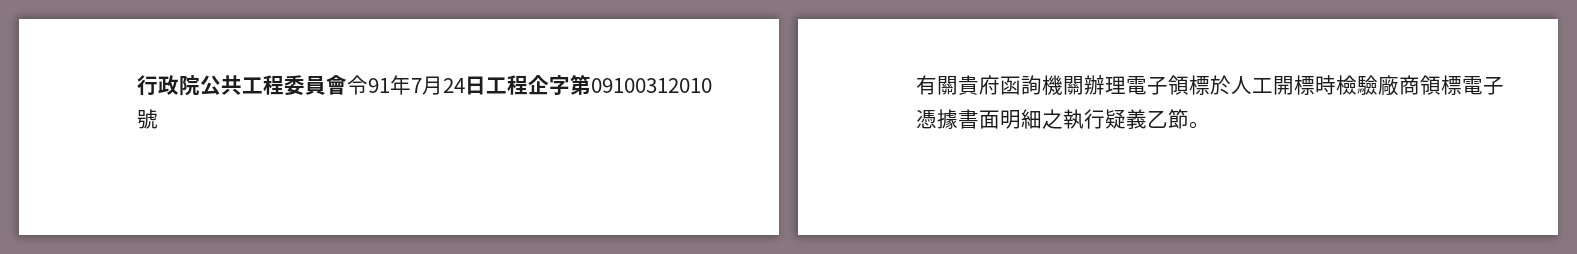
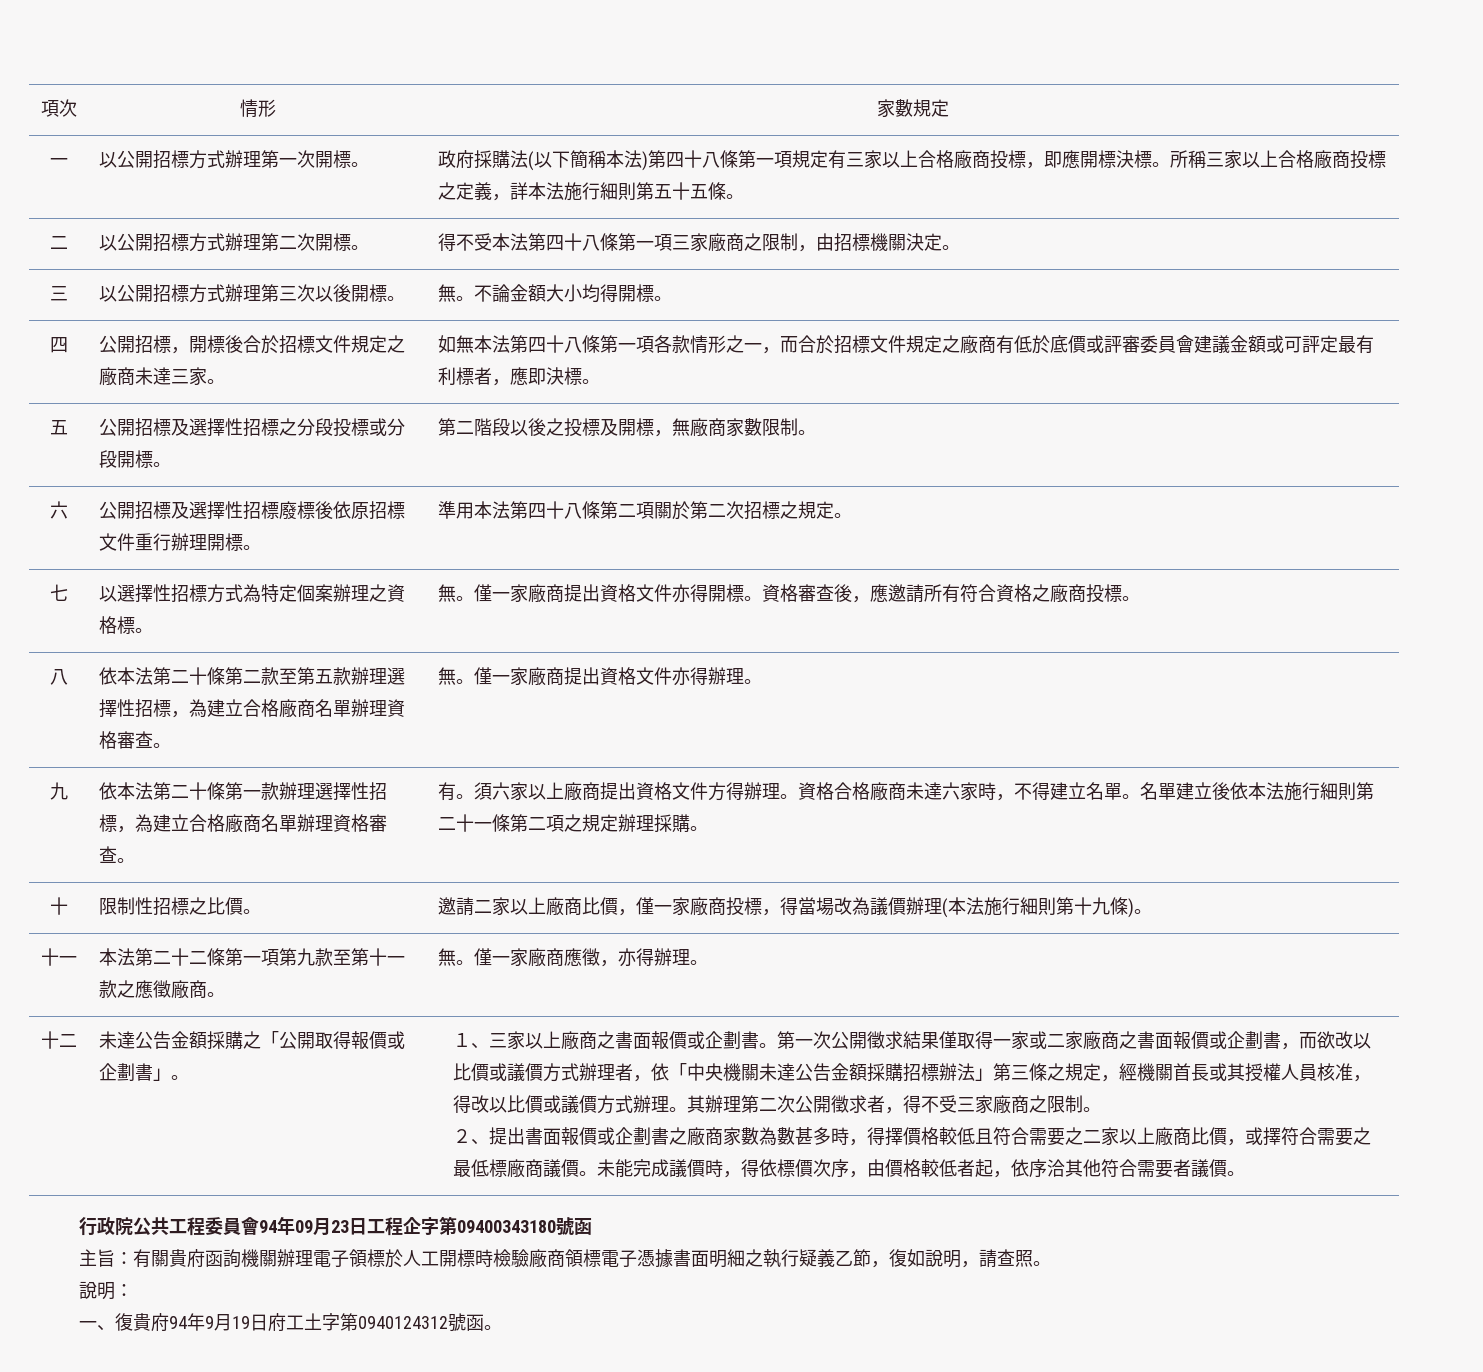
+ 項次 | 情形 | 家數規定
+ 一 | 以公開招標方式辦理第一次開標。 | 政府採購法(以下簡稱本法)第四十八條第一項規定有三家以上合格廠商投標，即應開標決標。所稱三家以上合格廠商投標之定義，詳本法施行細則第五十五條。
+ 二 | 以公開招標方式辦理第二次開標。 | 得不受本法第四十八條第一項三家廠商之限制，由招標機關決定。
+ 三 | 以公開招標方式辦理第三次以後開標。 | 無。不論金額大小均得開標。
+ 四 | 公開招標，開標後合於招標文件規定之廠商未達三家。 | 如無本法第四十八條第一項各款情形之一，而合於招標文件規定之廠商有低於底價或評審委員會建議金額或可評定最有利標者，應即決標。
+ 五 | 公開招標及選擇性招標之分段投標或分段開標。 | 第二階段以後之投標及開標，無廠商家數限制。
+ 六 | 公開招標及選擇性招標廢標後依原招標文件重行辦理開標。 | 準用本法第四十八條第二項關於第二次招標之規定。
+ 七 | 以選擇性招標方式為特定個案辦理之資格標。 | 無。僅一家廠商提出資格文件亦得開標。資格審查後，應邀請所有符合資格之廠商投標。
+ 八 | 依本法第二十條第二款至第五款辦理選擇性招標，為建立合格廠商名單辦理資格審查。 | 無。僅一家廠商提出資格文件亦得辦理。
+ 九 | 依本法第二十條第一款辦理選擇性招標，為建立合格廠商名單辦理資格審查。 | 有。須六家以上廠商提出資格文件方得辦理。資格合格廠商未達六家時，不得建立名單。名單建立後依本法施行細則第二十一條第二項之規定辦理採購。
+ 十 | 限制性招標之比價。 | 邀請二家以上廠商比價，僅一家廠商投標，得當場改為議價辦理(本法施行細則第十九條)。
+ 十一 | 本法第二十二條第一項第九款至第十一款之應徵廠商。 | 無。僅一家廠商應徵，亦得辦理。
+ 十二 | 未達公告金額採購之「公開取得報價或企劃書」。 | １、三家以上廠商之書面報價或企劃書。第一次公開徵求結果僅取得一家或二家廠商之書面報價或企劃書，而欲改以比價或議價方式辦理者，依「中央機關未達公告金額採購招標辦法」第三條之規定，經機關首長或其授權人員核准，得改以比價或議價方式辦理。其辦理第二次公開徵求者，得不受三家廠商之限制。
+ ２、提出書面報價或企劃書之廠商家數為數甚多時，得擇價格較低且符合需要之二家以上廠商比價，或擇符合需要之最低標廠商議價。未能完成議價時，得依標價次序，由價格較低者起，依序洽其他符合需要者議價。
- 行政院公共工程委員會令91年7月24日工程企字第09100312010號
- 有關貴府函詢機關辦理電子領標於人工開標時檢驗廠商領標電子憑據書面明細之執行疑義乙節。
+ 行政院公共工程委員會94年09月23日工程企字第09400343180號函
+ 主旨：有關貴府函詢機關辦理電子領標於人工開標時檢驗廠商領標電子憑據書面明細之執行疑義乙節，復如說明，請查照。
+ 說明：
+ 一、復貴府94年9月19日府工土字第0940124312號函。

